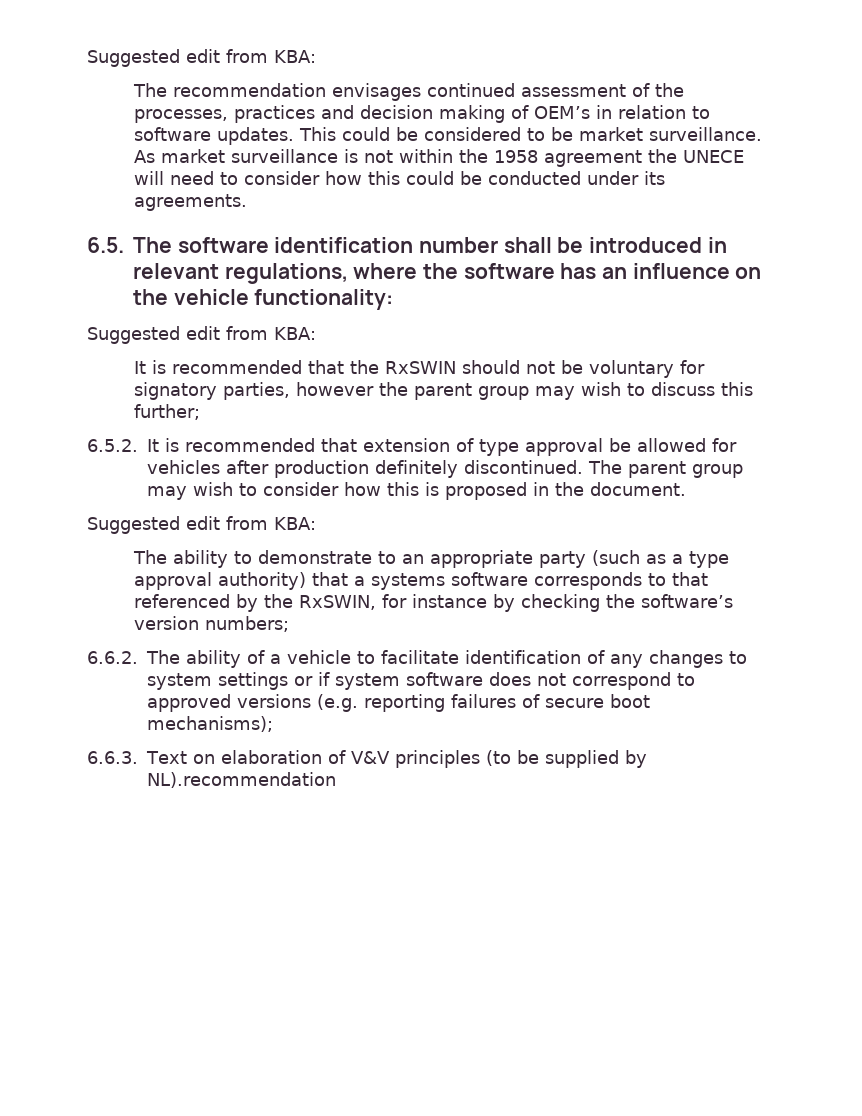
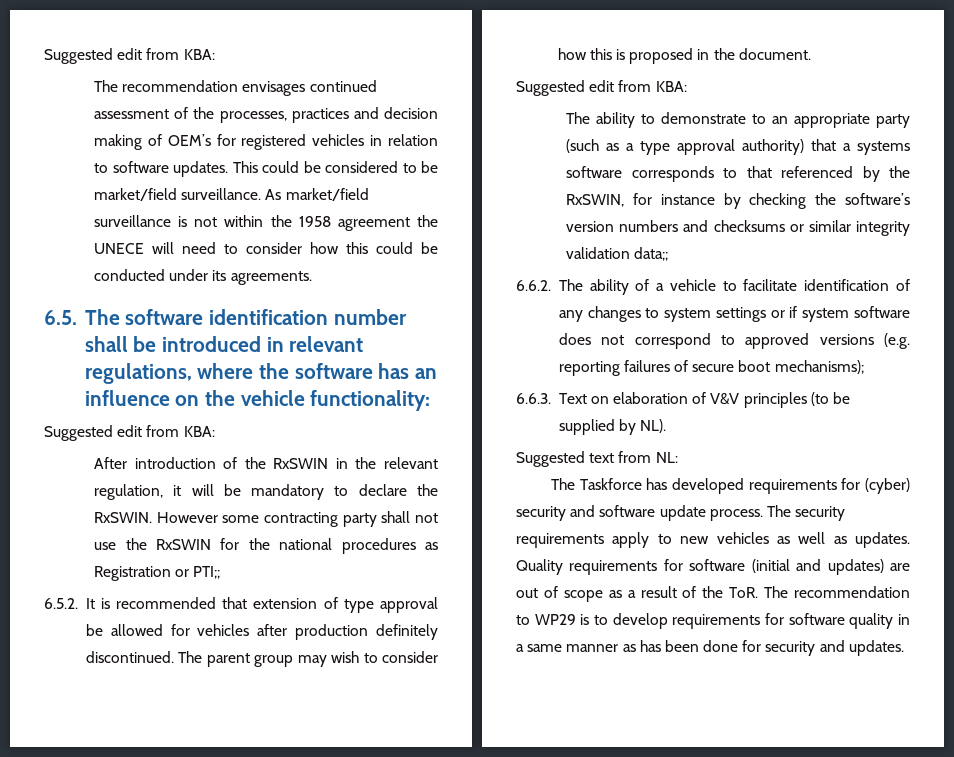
- The recommendation envisages continued assessment of the processes, practices and decision making of OEM’s in relation to software updates.
+ The recommendation envisages continued assessment of the processes, practices and decision making of OEM’s for registered vehicles in relation to software updates.
- This could be considered to be market surveillance.
+ This could be considered to be market/field surveillance.
- As market surveillance is not within the 1958 agreement the UNECE will need to consider how this could be conducted under its agreements.
+ As market/field surveillance is not within the 1958 agreement the UNECE will need to consider how this could be conducted under its agreements.
- It is recommended that the RxSWIN should not be voluntary for signatory parties, however the parent group may wish to discuss this further;
+ After introduction of the RxSWIN in the relevant regulation, it will be mandatory to declare the RxSWIN. However some contracting party shall not use the RxSWIN for the national procedures as Registration or PTI;;
- The ability to demonstrate to an appropriate party (such as a type approval authority) that a systems software corresponds to that referenced by the RxSWIN, for instance by checking the software’s version numbers;
+ The ability to demonstrate to an appropriate party (such as a type approval authority) that a systems software corresponds to that referenced by the RxSWIN, for instance by checking the software’s version numbers and checksums or similar integrity validation data;;
- 6.6.3. Text on elaboration of V&V principles (to be supplied by NL).recommendation
+ 6.6.3. Text on elaboration of V&V principles (to be supplied by NL).
+ Suggested text from NL:
+ The Taskforce has developed requirements for (cyber) security and software update process. The security requirements apply to new vehicles as well as updates. Quality requirements for software (initial and updates) are out of scope as a result of the ToR. The recommendation to WP29 is to develop requirements for software quality in a same manner as has been done for security and updates.

